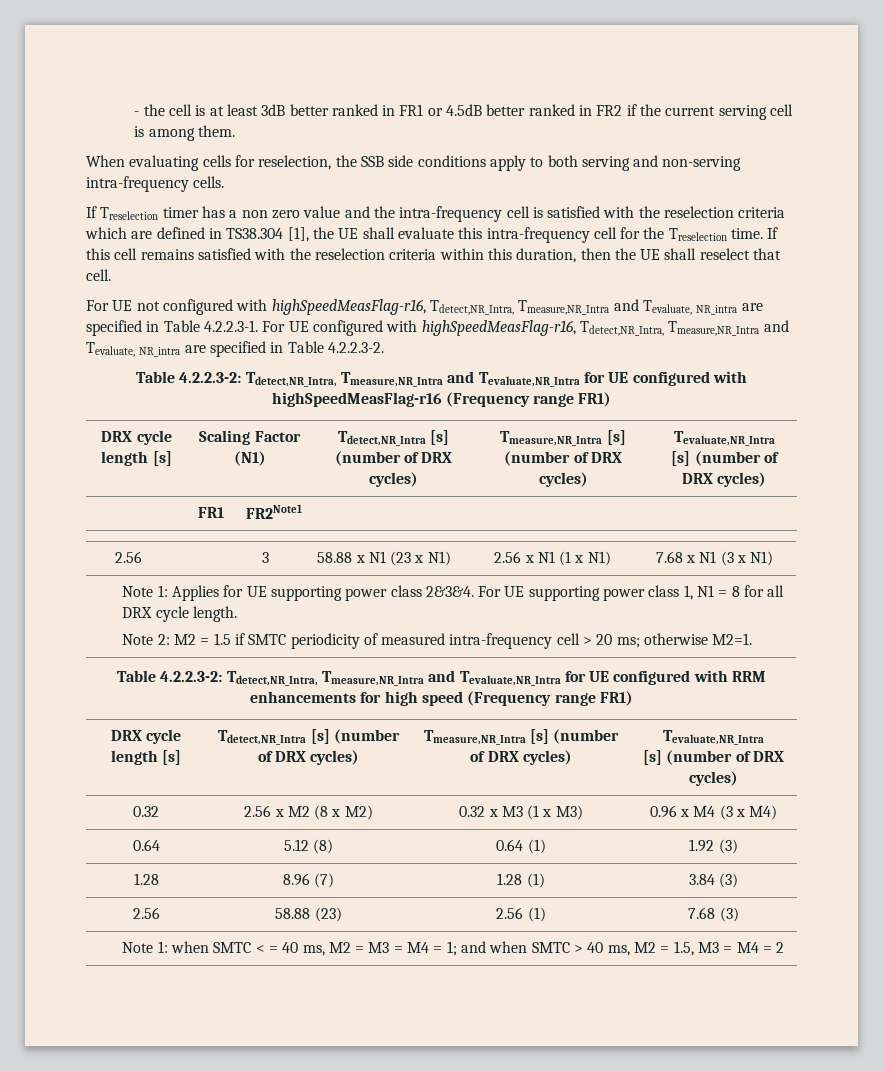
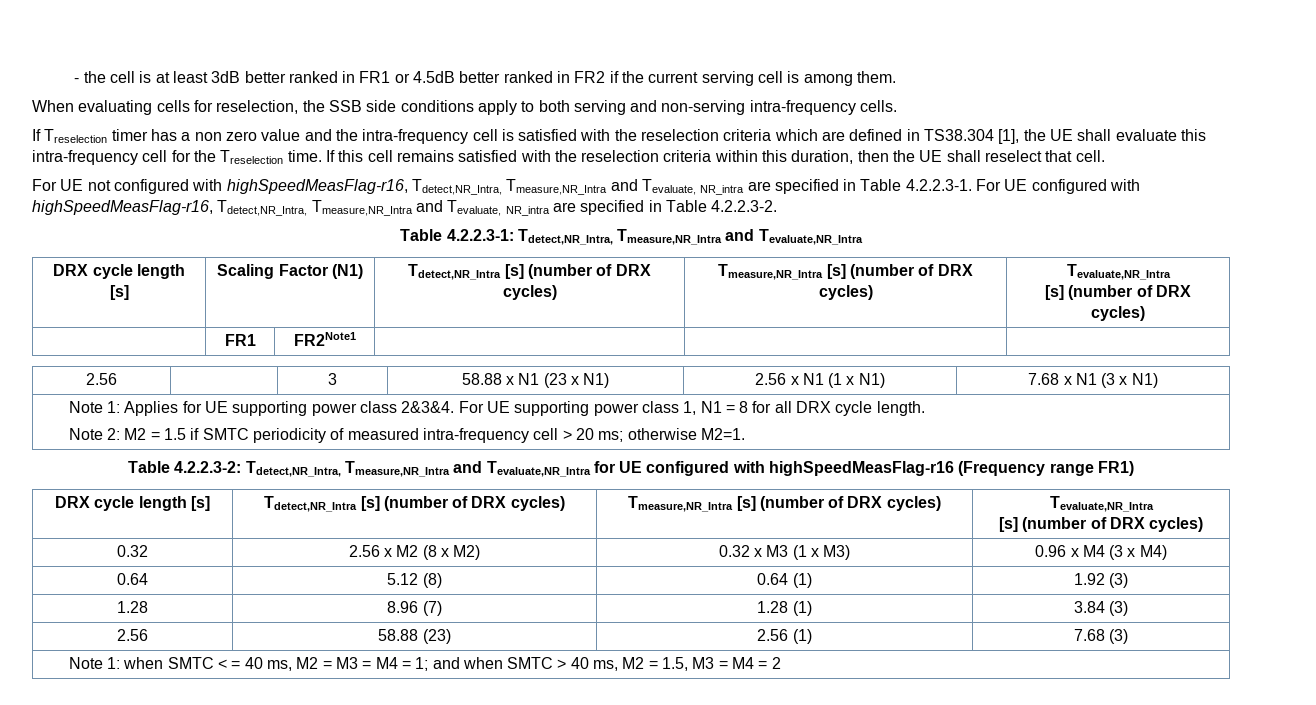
- Table 4.2.2.3-2: Tdetect,NR_Intra, Tmeasure,NR_Intra and Tevaluate,NR_Intra for UE configured with highSpeedMeasFlag-r16 (Frequency range FR1)
+ Table 4.2.2.3-1: Tdetect,NR_Intra, Tmeasure,NR_Intra and Tevaluate,NR_Intra
- Table 4.2.2.3-2: Tdetect,NR_Intra, Tmeasure,NR_Intra and Tevaluate,NR_Intra for UE configured with RRM enhancements for high speed (Frequency range FR1)
+ Table 4.2.2.3-2: Tdetect,NR_Intra, Tmeasure,NR_Intra and Tevaluate,NR_Intra for UE configured with highSpeedMeasFlag-r16 (Frequency range FR1)

